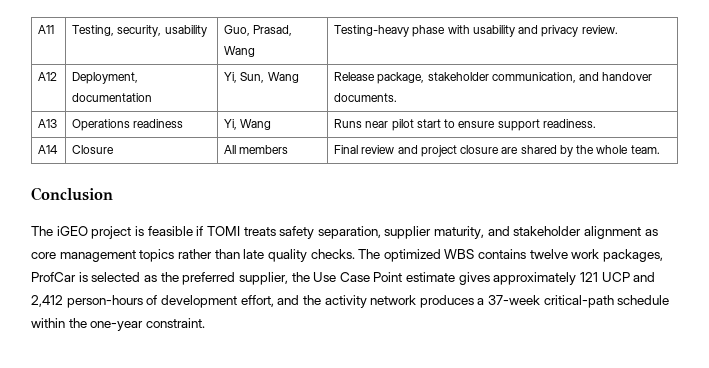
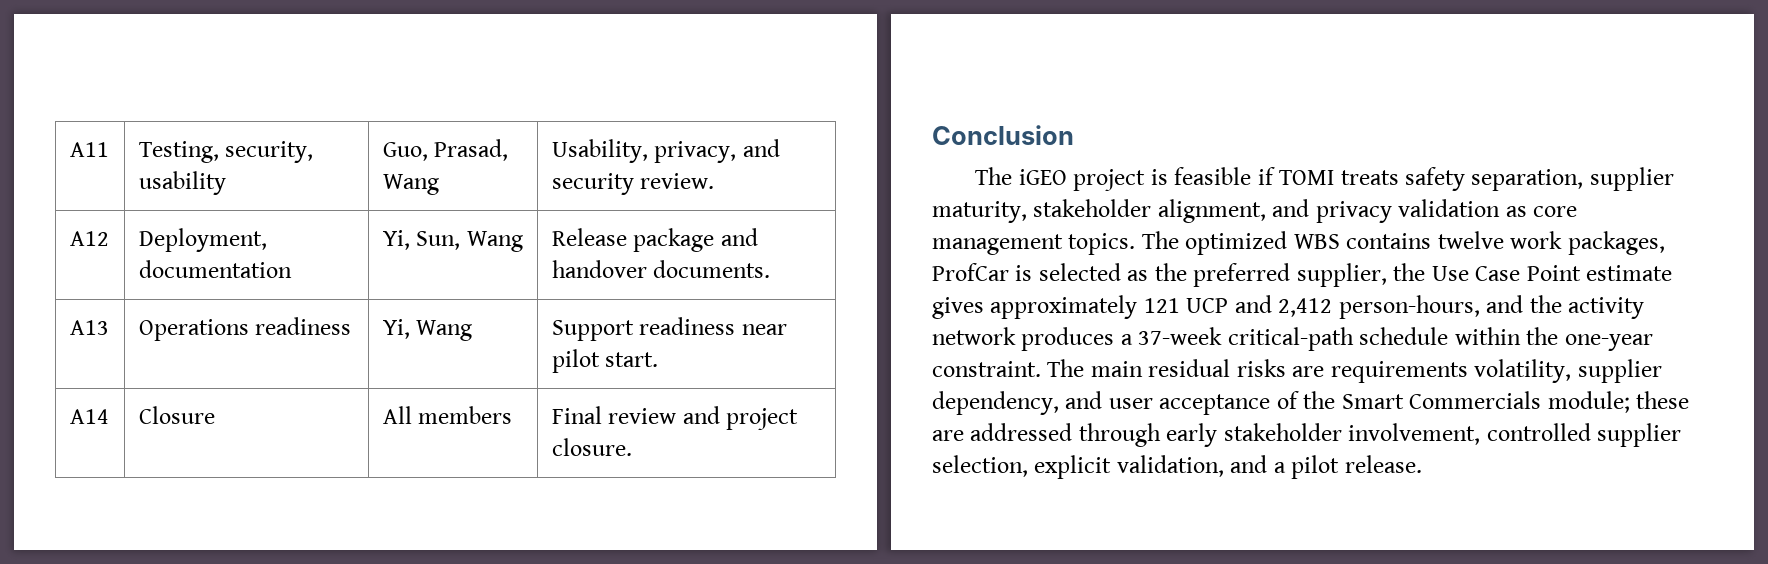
- A11 | Testing, security, usability | Guo, Prasad, Wang | Testing-heavy phase with usability and privacy review.
+ A11 | Testing, security, usability | Guo, Prasad, Wang | Usability, privacy, and security review.
- A12 | Deployment, documentation | Yi, Sun, Wang | Release package, stakeholder communication, and handover documents.
+ A12 | Deployment, documentation | Yi, Sun, Wang | Release package and handover documents.
- A13 | Operations readiness | Yi, Wang | Runs near pilot start to ensure support readiness.
+ A13 | Operations readiness | Yi, Wang | Support readiness near pilot start.
- A14 | Closure | All members | Final review and project closure are shared by the whole team.
+ A14 | Closure | All members | Final review and project closure.
- The iGEO project is feasible if TOMI treats safety separation, supplier maturity, and stakeholder alignment as core management topics rather than late quality checks.
+ The iGEO project is feasible if TOMI treats safety separation, supplier maturity, stakeholder alignment, and privacy validation as core management topics.
- The optimized WBS contains twelve work packages, ProfCar is selected as the preferred supplier, the Use Case Point estimate gives approximately 121 UCP and 2,412 person-hours of development effort, and the activity network produces a 37-week critical-path schedule within the one-year constraint.
+ The optimized WBS contains twelve work packages, ProfCar is selected as the preferred supplier, the Use Case Point estimate gives approximately 121 UCP and 2,412 person-hours, and the activity network produces a 37-week critical-path schedule within the one-year constraint.
+ The main residual risks are requirements volatility, supplier dependency, and user acceptance of the Smart Commercials module; these are addressed through early stakeholder involvement, controlled supplier selection, explicit validation, and a pilot release.

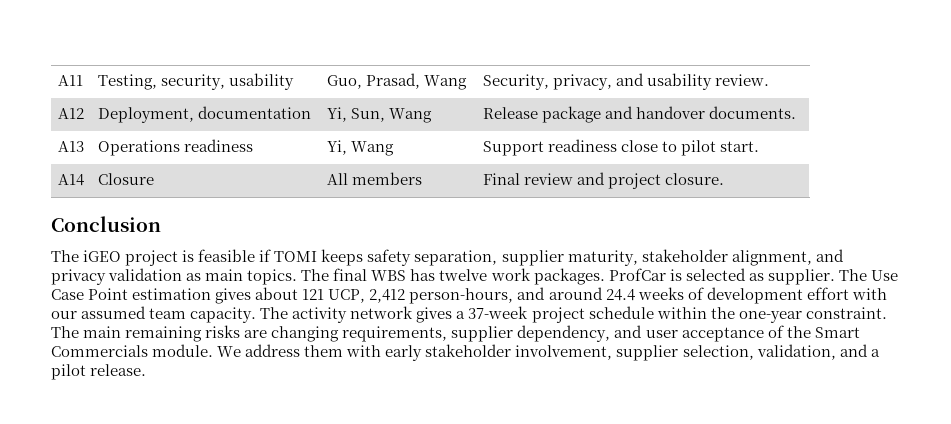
- A11 | Testing, security, usability | Guo, Prasad, Wang | Usability, privacy, and security review.
+ A11 | Testing, security, usability | Guo, Prasad, Wang | Security, privacy, and usability review.
- A13 | Operations readiness | Yi, Wang | Support readiness near pilot start.
+ A13 | Operations readiness | Yi, Wang | Support readiness close to pilot start.
- The iGEO project is feasible if TOMI treats safety separation, supplier maturity, stakeholder alignment, and privacy validation as core management topics. The optimized WBS contains twelve work packages, ProfCar is selected as the preferred supplier, the Use Case Point estimate gives approximately 121 UCP and 2,412 person-hours, and the activity network produces a 37-week critical-path schedule within the one-year constraint.
+ The iGEO project is feasible if TOMI keeps safety separation, supplier maturity, stakeholder alignment, and privacy validation as main topics. The final WBS has twelve work packages. ProfCar is selected as supplier. The Use Case Point estimation gives about 121 UCP, 2,412 person-hours, and around 24.4 weeks of development effort with our assumed team capacity. The activity network gives a 37-week project schedule within the one-year constraint.
- The main residual risks are requirements volatility, supplier dependency, and user acceptance of the Smart Commercials module; these are addressed through early stakeholder involvement, controlled supplier selection, explicit validation, and a pilot release.
+ The main remaining risks are changing requirements, supplier dependency, and user acceptance of the Smart Commercials module. We address them with early stakeholder involvement, supplier selection, validation, and a pilot release.

